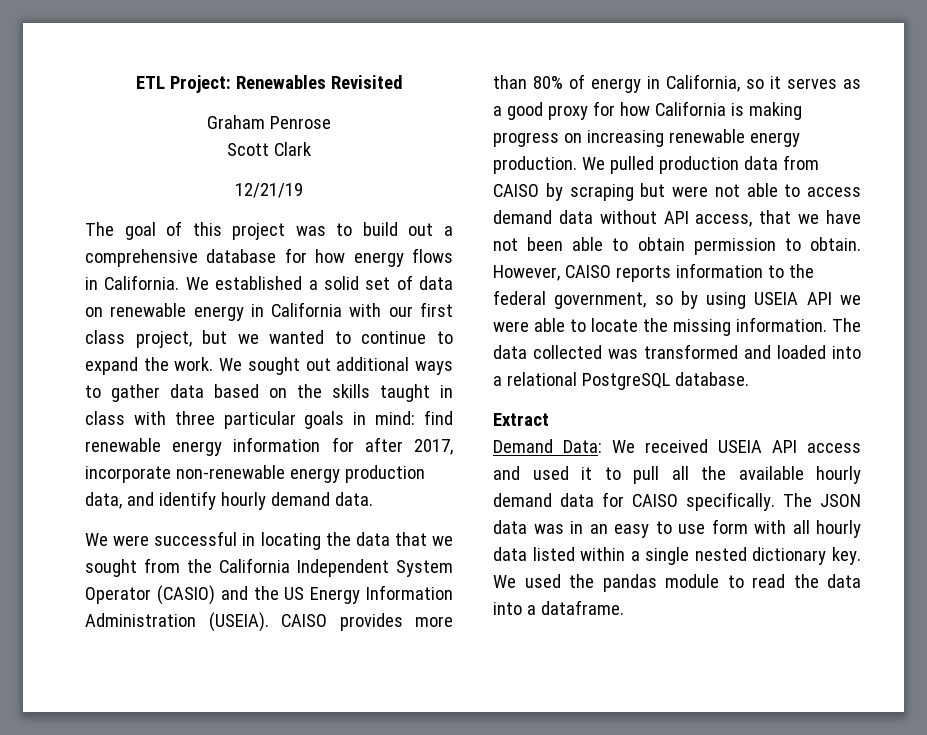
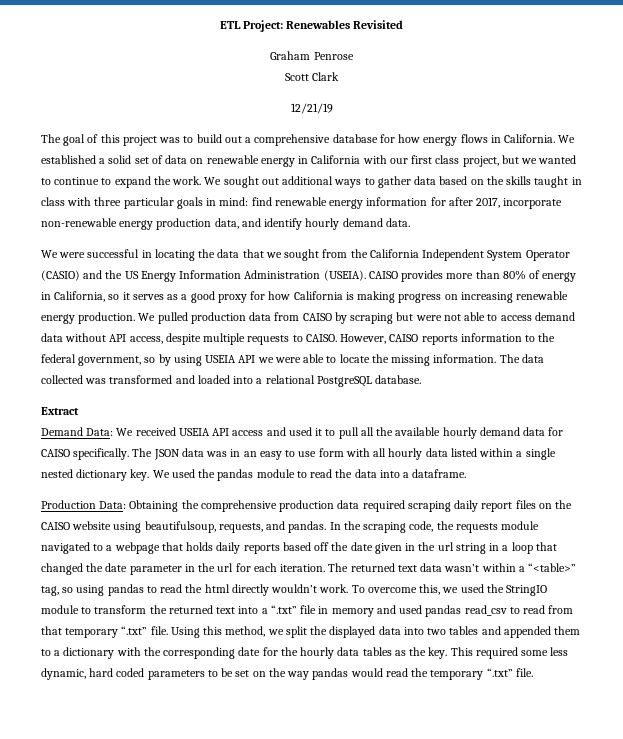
- We pulled production data from CAISO by scraping but were not able to access demand data without API access, that we have not been able to obtain permission to obtain.
+ We pulled production data from CAISO by scraping but were not able to access demand data without API access, despite multiple requests to CAISO.
+ Production Data: Obtaining the comprehensive production data required scraping daily report files on the CAISO website using beautifulsoup, requests, and pandas. In the scraping code, the requests module navigated to a webpage that holds daily reports based off the date given in the url string in a loop that changed the date parameter in the url for each iteration. The returned text data wasn’t within a “<table>” tag, so using pandas to read the html directly wouldn’t work. To overcome this, we used the StringIO module to transform the returned text into a “.txt” file in memory and used pandas read_csv to read from that temporary “.txt” file. Using this method, we split the displayed data into two tables and appended them to a dictionary with the corresponding date for the hourly data tables as the key. This required some less dynamic, hard coded parameters to be set on the way pandas would read the temporary “.txt” file.

